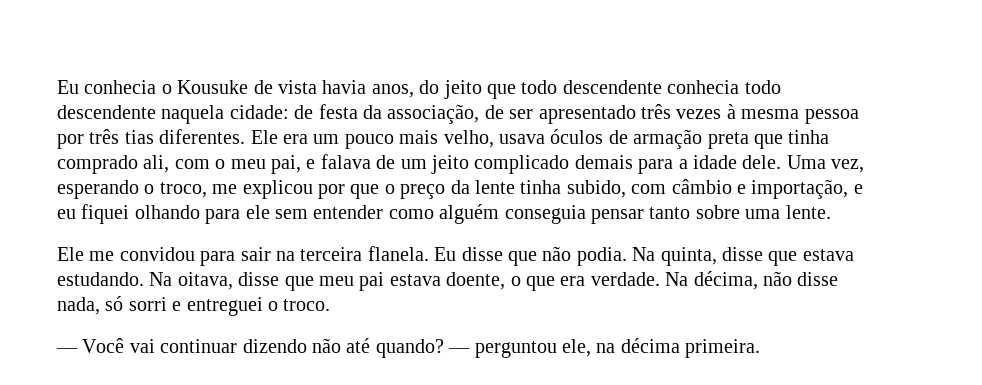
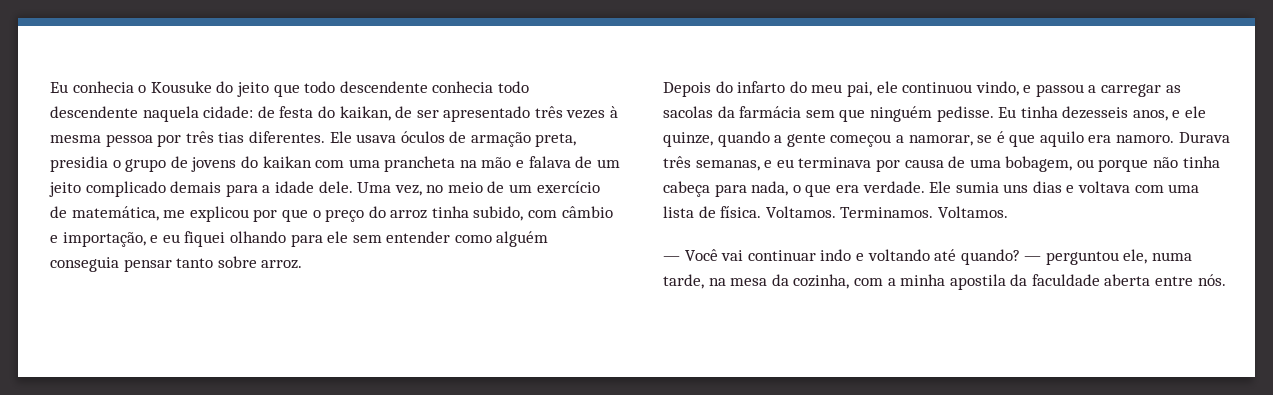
- Eu conhecia o Kousuke de vista havia anos, do jeito que todo descendente conhecia todo descendente naquela cidade: de festa da associação, de ser apresentado três vezes à mesma pessoa por três tias diferentes.
+ Eu conhecia o Kousuke do jeito que todo descendente conhecia todo descendente naquela cidade: de festa do kaikan, de ser apresentado três vezes à mesma pessoa por três tias diferentes.
- Ele era um pouco mais velho, usava óculos de armação preta que tinha comprado ali, com o meu pai, e falava de um jeito complicado demais para a idade dele.
+ Ele usava óculos de armação preta, presidia o grupo de jovens do kaikan com uma prancheta na mão e falava de um jeito complicado demais para a idade dele.
- Uma vez, esperando o troco, me explicou por que o preço da lente tinha subido, com câmbio e importação, e eu fiquei olhando para ele sem entender como alguém conseguia pensar tanto sobre uma lente.
- Ele me convidou para sair na terceira flanela. Eu disse que não podia. Na quinta, disse que estava estudando. Na oitava, disse que meu pai estava doente, o que era verdade. Na décima, não disse nada, só sorri e entreguei o troco.
+ Uma vez, no meio de um exercício de matemática, me explicou por que o preço do arroz tinha subido, com câmbio e importação, e eu fiquei olhando para ele sem entender como alguém conseguia pensar tanto sobre arroz.
+ Depois do infarto do meu pai, ele continuou vindo, e passou a carregar as sacolas da farmácia sem que ninguém pedisse. Eu tinha dezesseis anos, e ele quinze, quando a gente começou a namorar, se é que aquilo era namoro. Durava três semanas, e eu terminava por causa de uma bobagem, ou porque não tinha cabeça para nada, o que era verdade. Ele sumia uns dias e voltava com uma lista de física. Voltamos. Terminamos. Voltamos.
- — Você vai continuar dizendo não até quando?
+ — Você vai continuar indo e voltando até quando?
- — perguntou ele, na décima primeira.
+ — perguntou ele, numa tarde, na mesa da cozinha, com a minha apostila da faculdade aberta entre nós.

